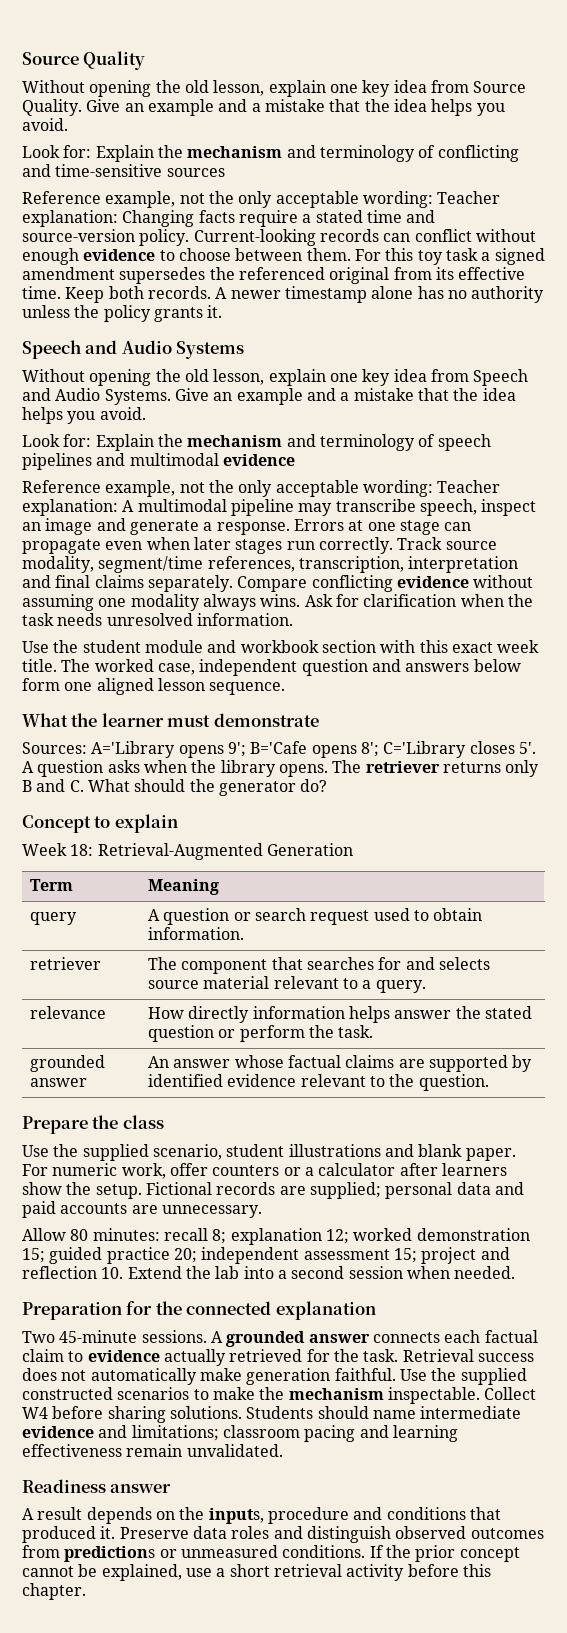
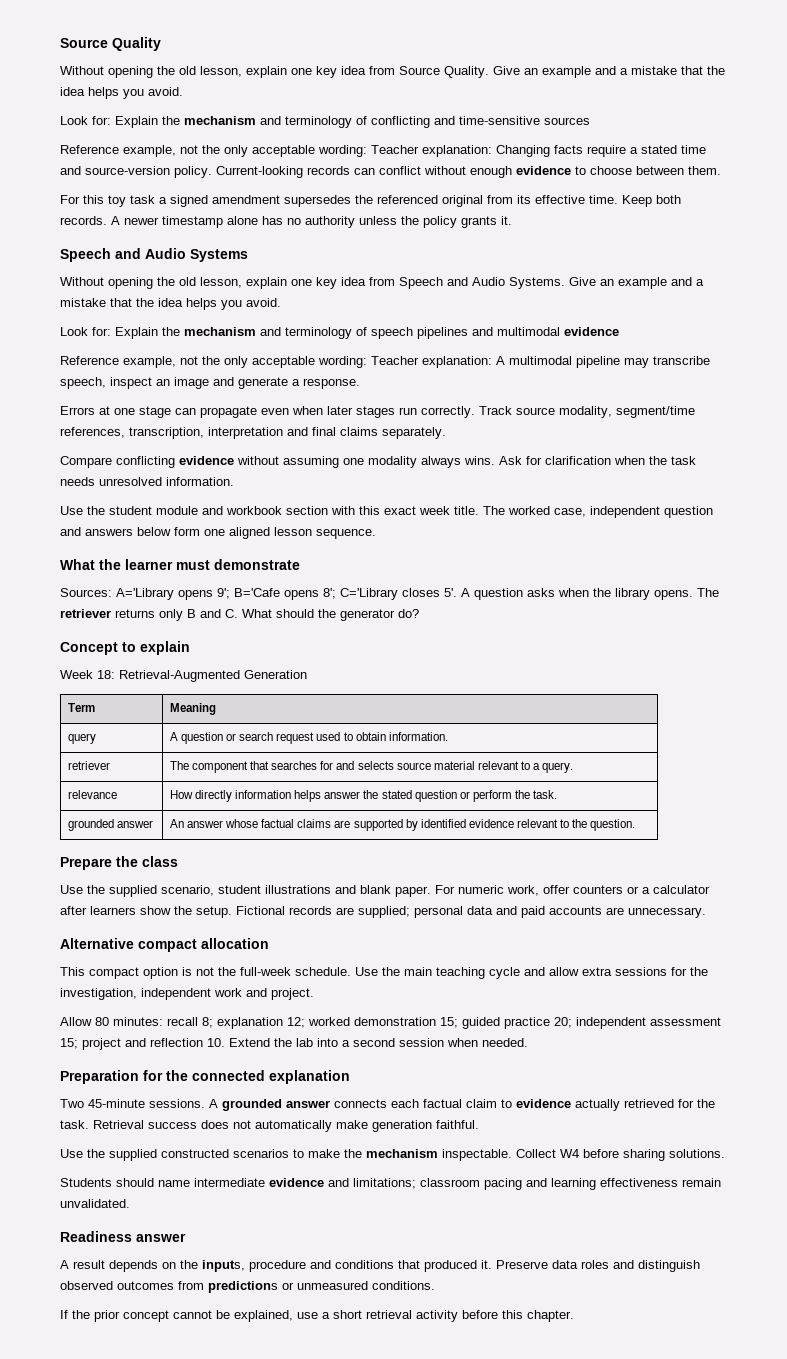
- Current-looking records can conflict without enough evidence to choose between them. For this toy task a signed amendment supersedes the referenced original from its effective time.
+ Current-looking records can conflict without enough evidence to choose between them.
+ For this toy task a signed amendment supersedes the referenced original from its effective time.
- Reference example, not the only acceptable wording: Teacher explanation: A multimodal pipeline may transcribe speech, inspect an image and generate a response. Errors at one stage can propagate even when later stages run correctly.
+ Reference example, not the only acceptable wording: Teacher explanation: A multimodal pipeline may transcribe speech, inspect an image and generate a response.
+ Errors at one stage can propagate even when later stages run correctly.
- Track source modality, segment/time references, transcription, interpretation and final claims separately. Compare conflicting evidence without assuming one modality always wins.
+ Track source modality, segment/time references, transcription, interpretation and final claims separately.
+ Compare conflicting evidence without assuming one modality always wins.
+ Alternative compact allocation
+ This compact option is not the full-week schedule. Use the main teaching cycle and allow extra sessions for the investigation, independent work and project.
- Retrieval success does not automatically make generation faithful. Use the supplied constructed scenarios to make the mechanism inspectable.
+ Retrieval success does not automatically make generation faithful.
+ Use the supplied constructed scenarios to make the mechanism inspectable.
- Collect W4 before sharing solutions. Students should name intermediate evidence and limitations; classroom pacing and learning effectiveness remain unvalidated.
+ Collect W4 before sharing solutions.
+ Students should name intermediate evidence and limitations; classroom pacing and learning effectiveness remain unvalidated.
- Preserve data roles and distinguish observed outcomes from predictions or unmeasured conditions. If the prior concept cannot be explained, use a short retrieval activity before this chapter.
+ Preserve data roles and distinguish observed outcomes from predictions or unmeasured conditions.
+ If the prior concept cannot be explained, use a short retrieval activity before this chapter.

